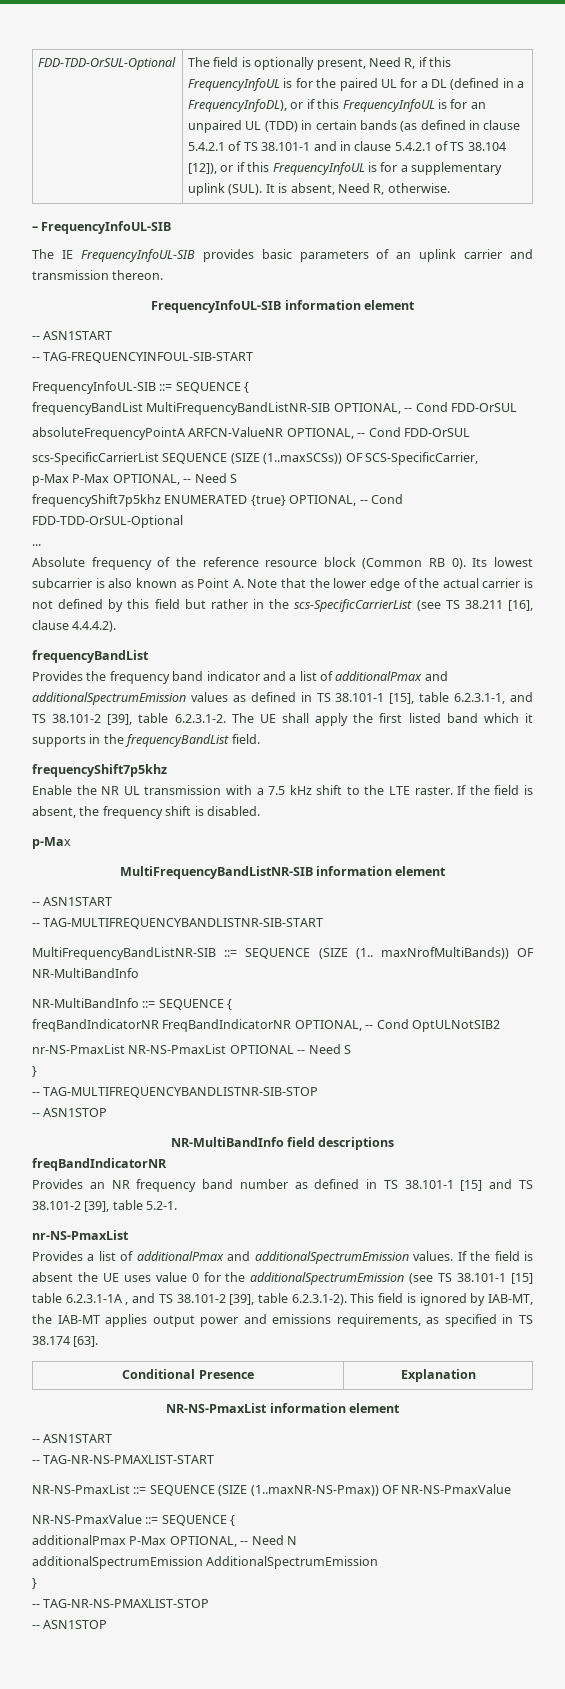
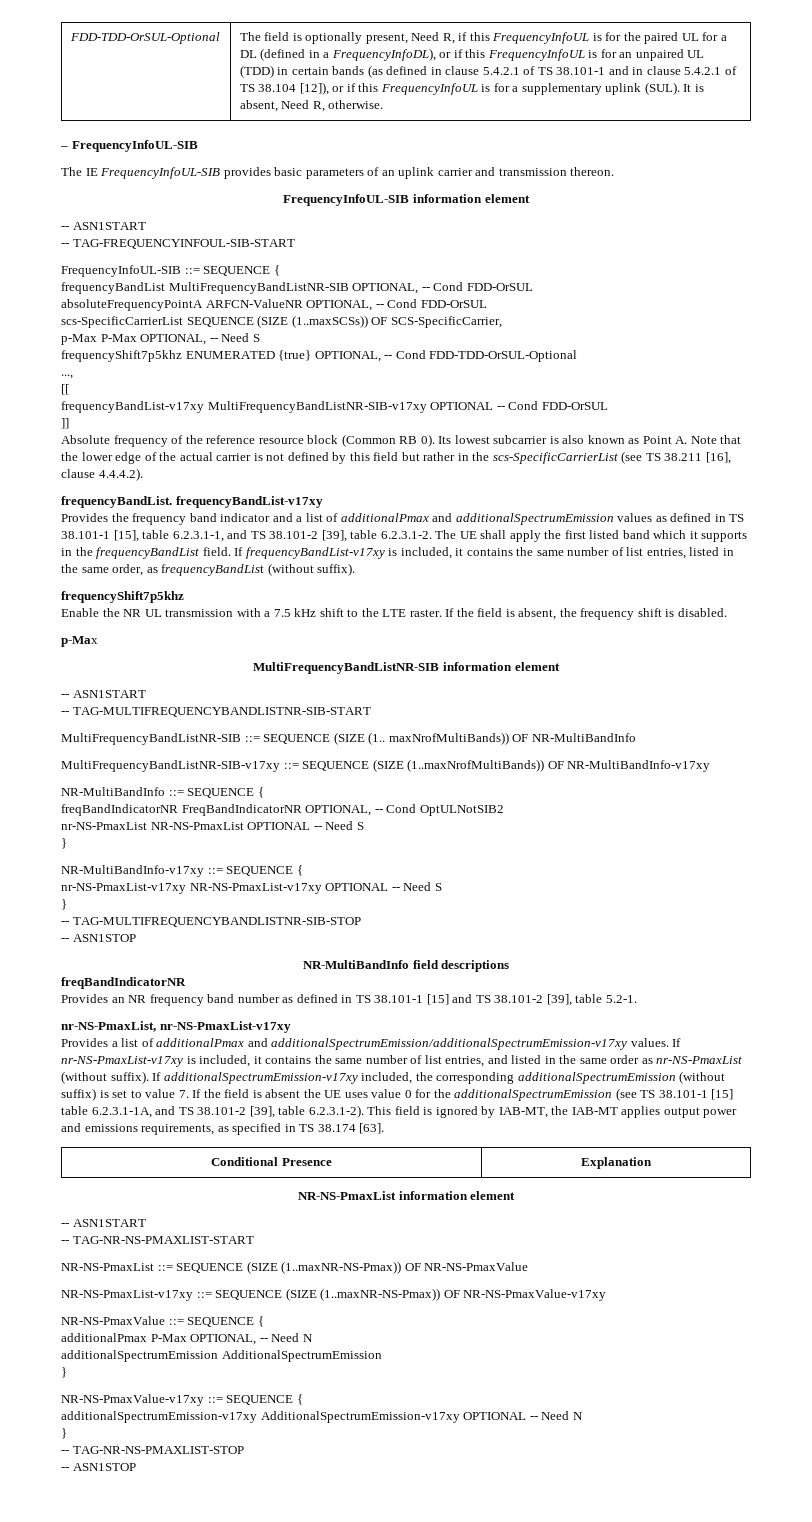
- ...
+ ...,
+ [[
+ frequencyBandList-v17xy MultiFrequencyBandListNR-SIB-v17xy OPTIONAL -- Cond FDD-OrSUL
+ ]]
  Its lowest subcarrier is also known as Point A. Note that the lower edge of the actual carrier is not defined by this field but rather in the scs-SpecificCarrierList (see TS 38.211 [16], clause 4.4.4.2).
- frequencyBandList
+ frequencyBandList. frequencyBandList-v17xy
+ If frequencyBandList-v17xy is included, it contains the same number of list entries, listed in the same order, as frequencyBandList (without suffix).
+ MultiFrequencyBandListNR-SIB-v17xy ::= SEQUENCE (SIZE (1..maxNrofMultiBands)) OF NR-MultiBandInfo-v17xy
+ NR-MultiBandInfo-v17xy ::= SEQUENCE {
+ nr-NS-PmaxList-v17xy NR-NS-PmaxList-v17xy OPTIONAL -- Need S
+ }
  Provides an NR frequency band number as defined in TS 38.101-1 [15] and TS 38.101-2 [39], table 5.2-1.
- nr-NS-PmaxList
+ nr-NS-PmaxList, nr-NS-PmaxList-v17xy
- Provides a list of additionalPmax and additionalSpectrumEmission values. If the field is absent the UE uses value 0 for the additionalSpectrumEmission (see TS 38.101-1 [15] table 6.2.3.1-1A , and TS 38.101-2 [39], table 6.2.3.1-2). This field is ignored by IAB-MT, the IAB-MT applies output power and emissions requirements, as specified in TS 38.174 [63].
+ Provides a list of additionalPmax and additionalSpectrumEmission/additionalSpectrumEmission-v17xy values. If nr-NS-PmaxList-v17xy is included, it contains the same number of list entries, and listed in the same order as nr-NS-PmaxList (without suffix). If additionalSpectrumEmission-v17xy included, the corresponding additionalSpectrumEmission (without suffix) is set to value 7. If the field is absent the UE uses value 0 for the additionalSpectrumEmission (see TS 38.101-1 [15] table 6.2.3.1-1A, and TS 38.101-2 [39], table 6.2.3.1-2). This field is ignored by IAB-MT, the IAB-MT applies output power and emissions requirements, as specified in TS 38.174 [63].
+ NR-NS-PmaxList-v17xy ::= SEQUENCE (SIZE (1..maxNR-NS-Pmax)) OF NR-NS-PmaxValue-v17xy
+ NR-NS-PmaxValue-v17xy ::= SEQUENCE {
+ additionalSpectrumEmission-v17xy AdditionalSpectrumEmission-v17xy OPTIONAL -- Need N
+ }

